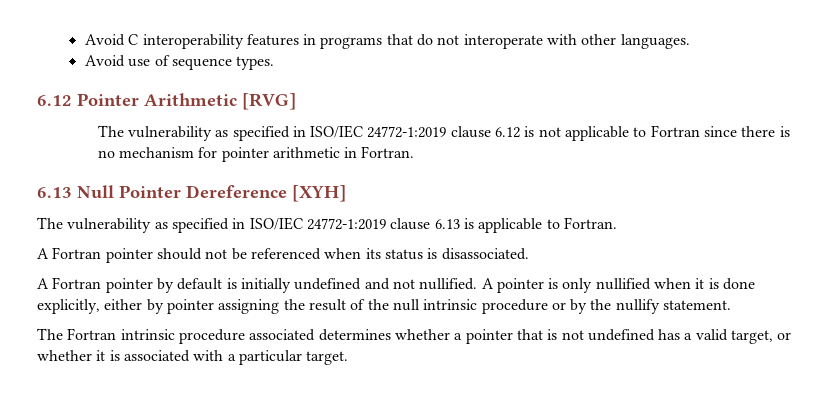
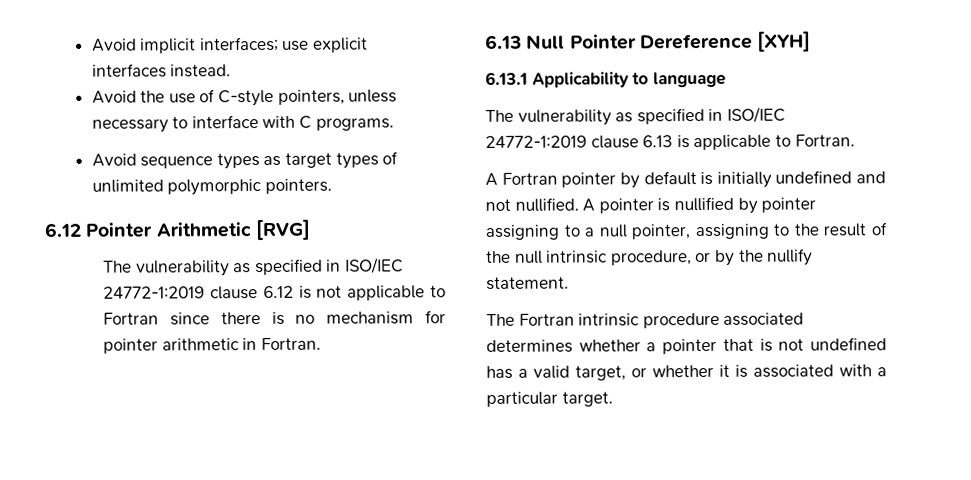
- Avoid C interoperability features in programs that do not interoperate with other languages.
- Avoid use of sequence types.
+ Avoid implicit interfaces; use explicit interfaces instead.
+ Avoid the use of C-style pointers, unless necessary to interface with C programs.
+ Avoid sequence types as target types of unlimited polymorphic pointers.
+ 6.13.1 Applicability to language
- A Fortran pointer should not be referenced when its status is disassociated.
- A pointer is only nullified when it is done explicitly, either by pointer assigning the result of the null intrinsic procedure or by the nullify statement.
+ A pointer is nullified by pointer assigning to a null pointer, assigning to the result of the null intrinsic procedure, or by the nullify statement.

